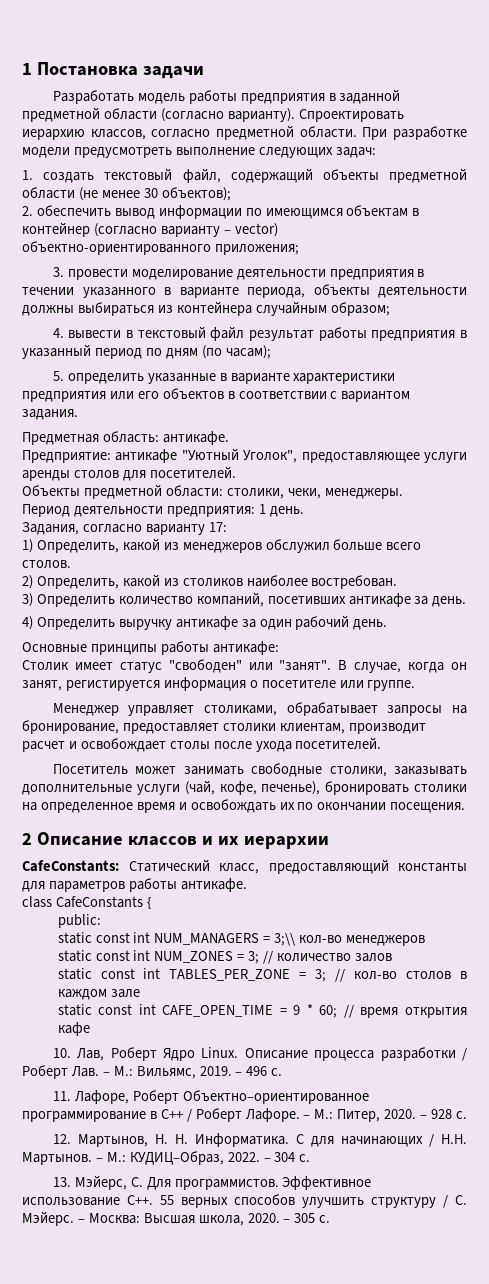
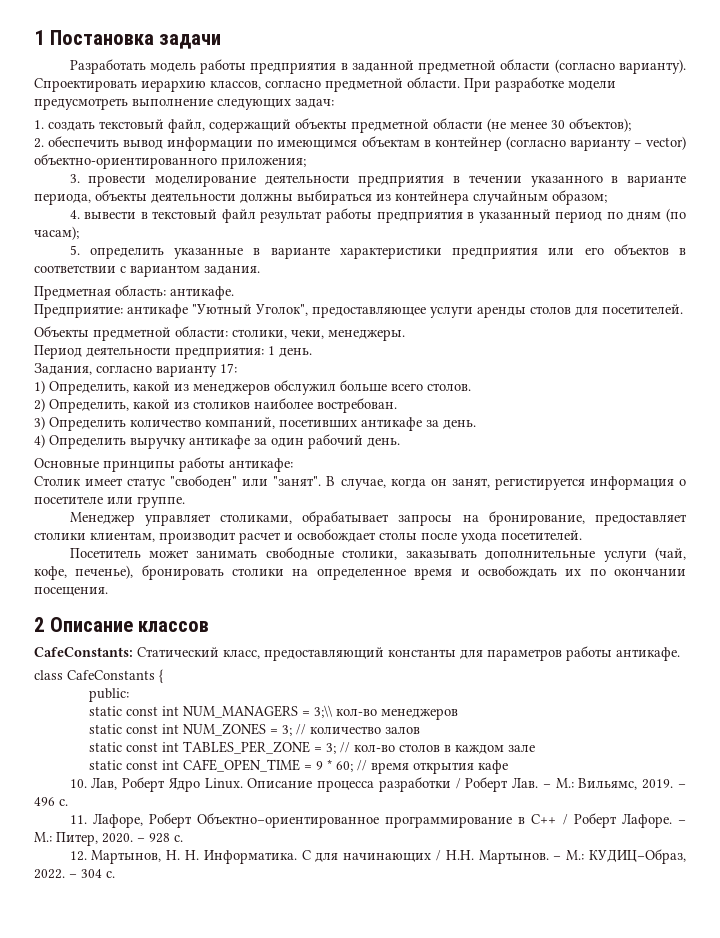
- 2 Описание классов и их иерархии
+ 2 Описание классов
- 13. Мэйерс, С. Для программистов. Эффективное использование С++. 55 верных способов улучшить структуру / С. Мэйерс. – Москва: Высшая школа, 2020. – 305 c.

